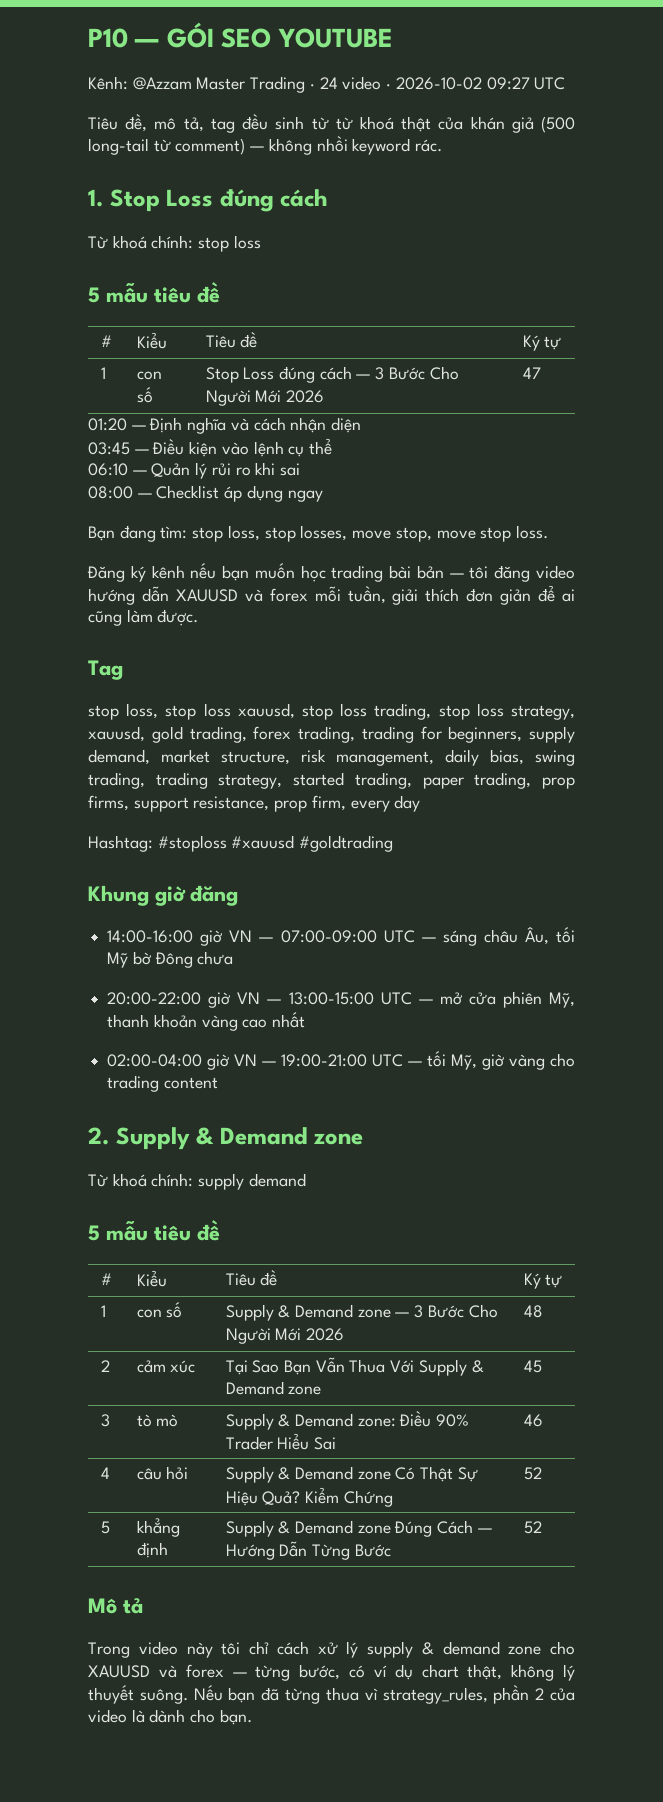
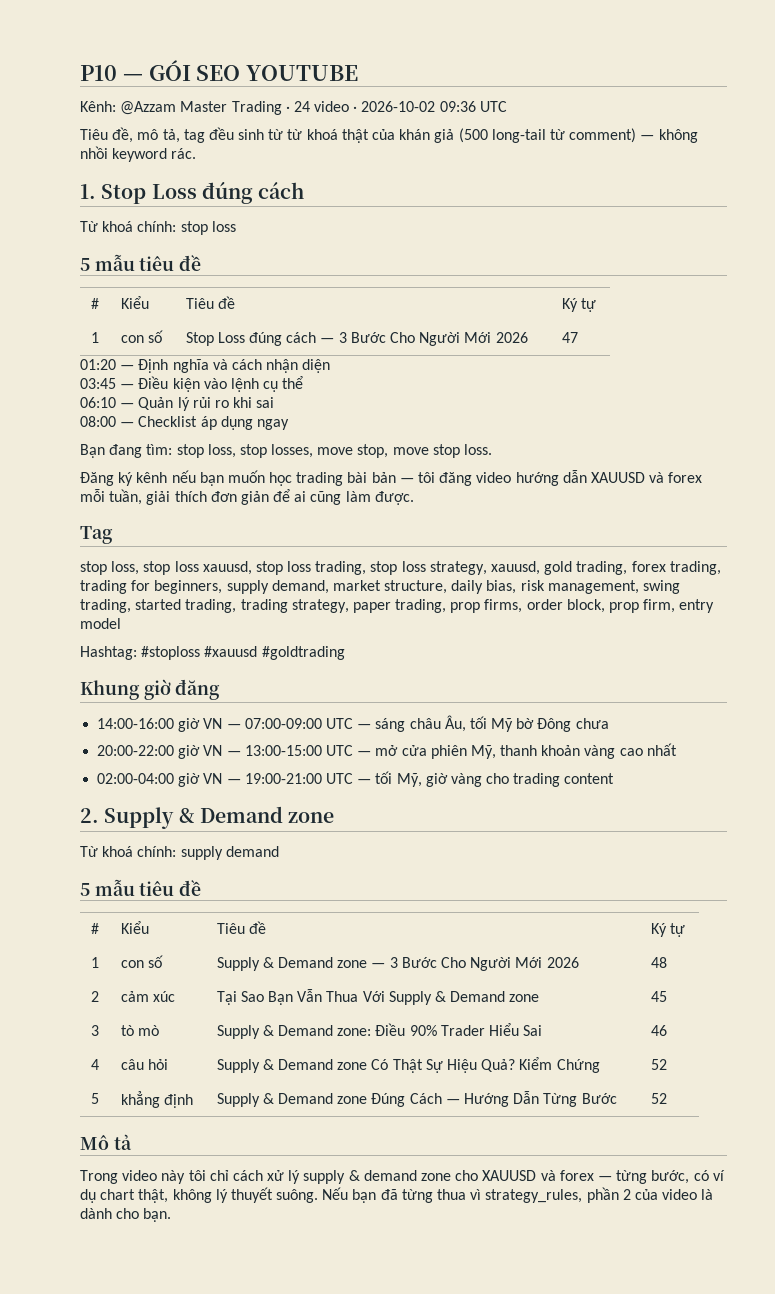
- Kênh: @Azzam Master Trading · 24 video · 2026-10-02 09:27 UTC
+ Kênh: @Azzam Master Trading · 24 video · 2026-10-02 09:36 UTC
- stop loss, stop loss xauusd, stop loss trading, stop loss strategy, xauusd, gold trading, forex trading, trading for beginners, supply demand, market structure, risk management, daily bias, swing trading, trading strategy, started trading, paper trading, prop firms, support resistance, prop firm, every day
+ stop loss, stop loss xauusd, stop loss trading, stop loss strategy, xauusd, gold trading, forex trading, trading for beginners, supply demand, market structure, daily bias, risk management, swing trading, started trading, trading strategy, paper trading, prop firms, order block, prop firm, entry model

